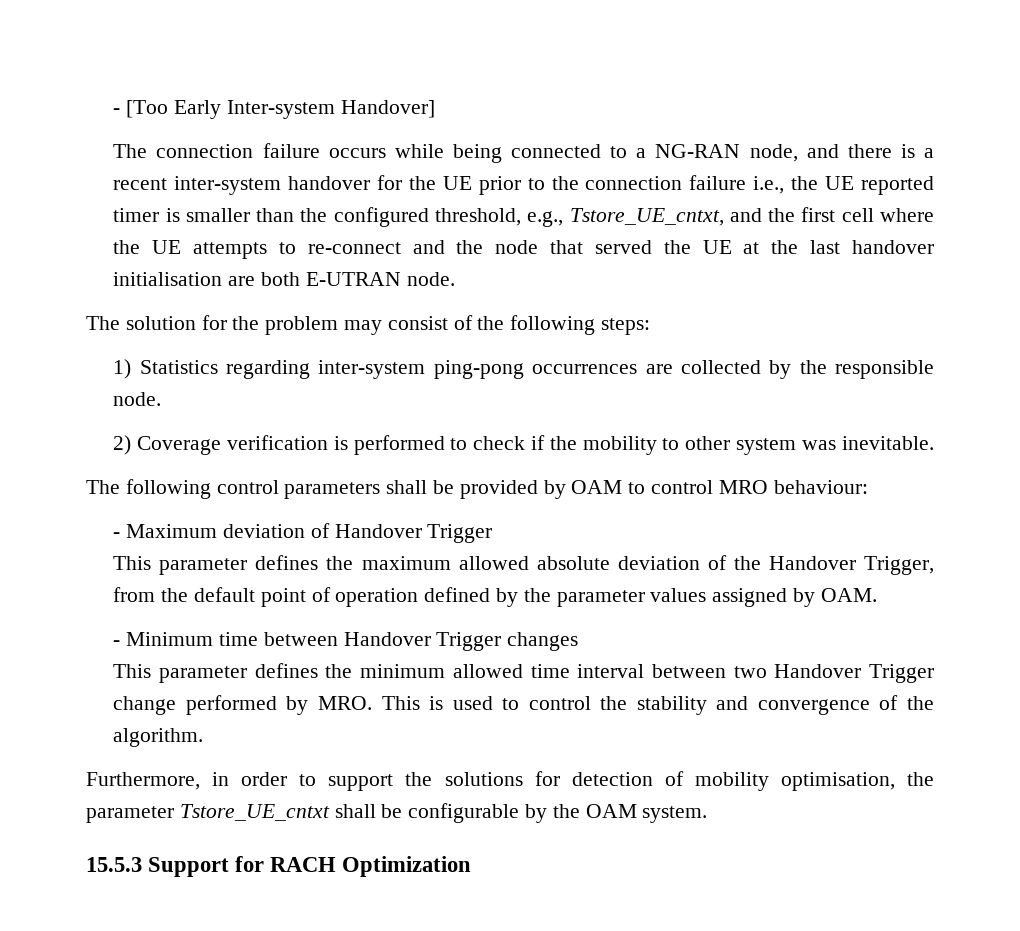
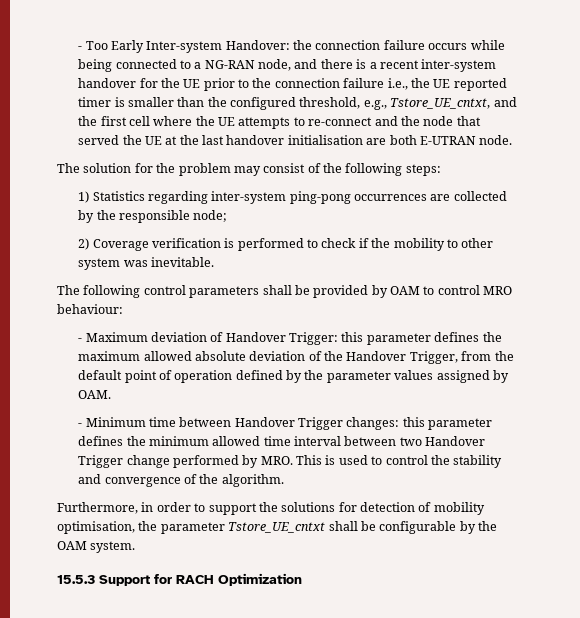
- - [Too Early Inter-system Handover]
- The connection failure occurs while being connected to a NG-RAN node, and there is a recent inter-system handover for the UE prior to the connection failure i.e., the UE reported timer is smaller than the configured threshold, e.g., Tstore_UE_cntxt, and the first cell where the UE attempts to re-connect and the node that served the UE at the last handover initialisation are both E-UTRAN node.
+ - Too Early Inter-system Handover: the connection failure occurs while being connected to a NG-RAN node, and there is a recent inter-system handover for the UE prior to the connection failure i.e., the UE reported timer is smaller than the configured threshold, e.g., Tstore_UE_cntxt, and the first cell where the UE attempts to re-connect and the node that served the UE at the last handover initialisation are both E-UTRAN node.
- 1) Statistics regarding inter-system ping-pong occurrences are collected by the responsible node.
+ 1) Statistics regarding inter-system ping-pong occurrences are collected by the responsible node;
- - Maximum deviation of Handover Trigger
- This parameter defines the maximum allowed absolute deviation of the Handover Trigger, from the default point of operation defined by the parameter values assigned by OAM.
+ - Maximum deviation of Handover Trigger: this parameter defines the maximum allowed absolute deviation of the Handover Trigger, from the default point of operation defined by the parameter values assigned by OAM.
- - Minimum time between Handover Trigger changes
- This parameter defines the minimum allowed time interval between two Handover Trigger change performed by MRO. This is used to control the stability and convergence of the algorithm.
+ - Minimum time between Handover Trigger changes: this parameter defines the minimum allowed time interval between two Handover Trigger change performed by MRO. This is used to control the stability and convergence of the algorithm.

